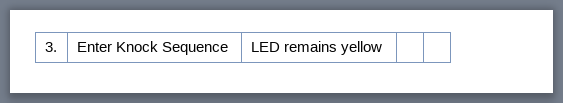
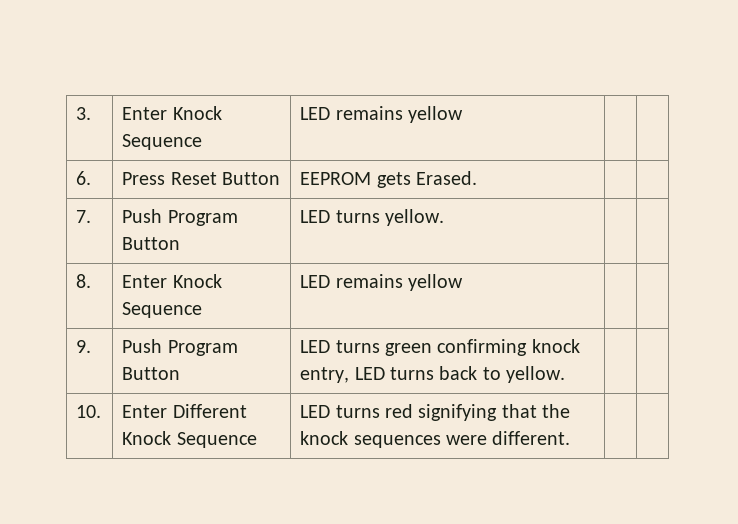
+ 6. | Press Reset Button | EEPROM gets Erased. | |
+ 7. | Push Program Button | LED turns yellow. | |
+ 8. | Enter Knock Sequence | LED remains yellow | |
+ 9. | Push Program Button | LED turns green confirming knock entry, LED turns back to yellow. | |
+ 10. | Enter Different Knock Sequence | LED turns red signifying that the knock sequences were different. | |

